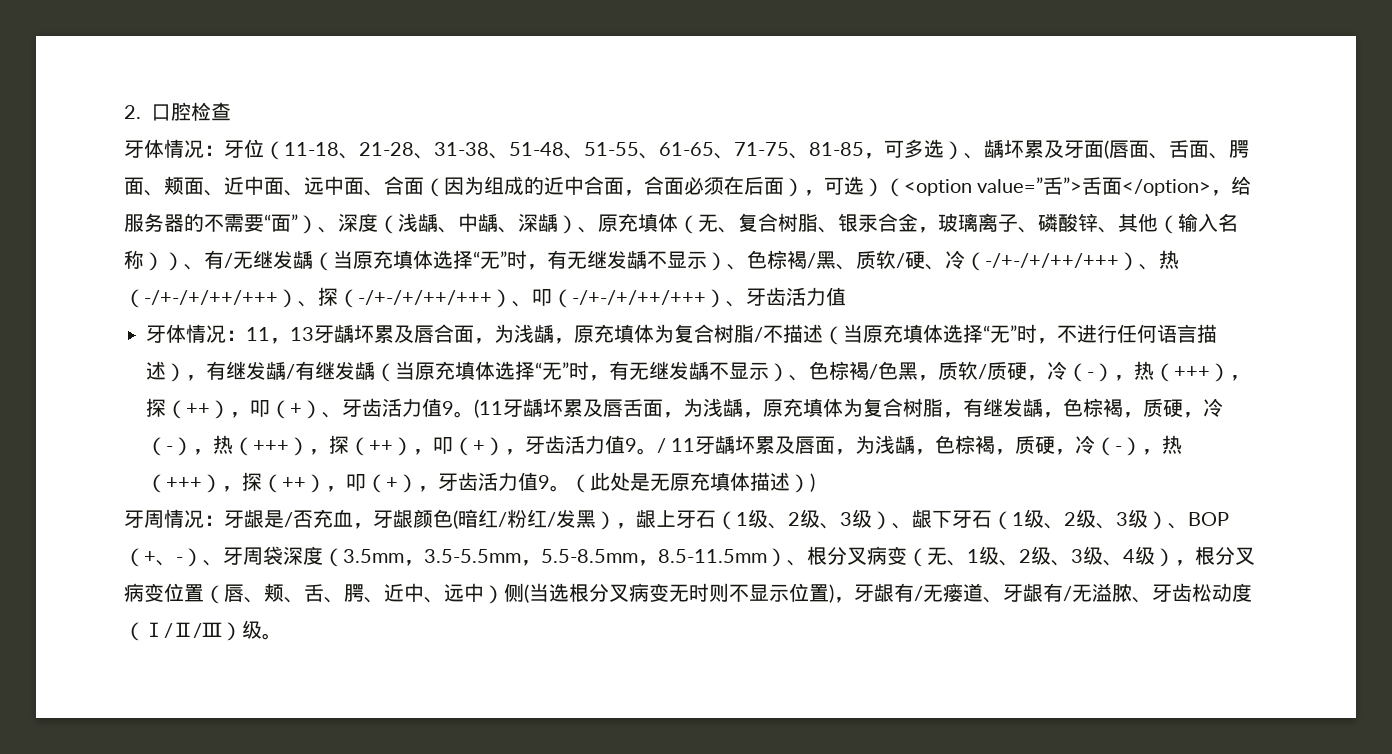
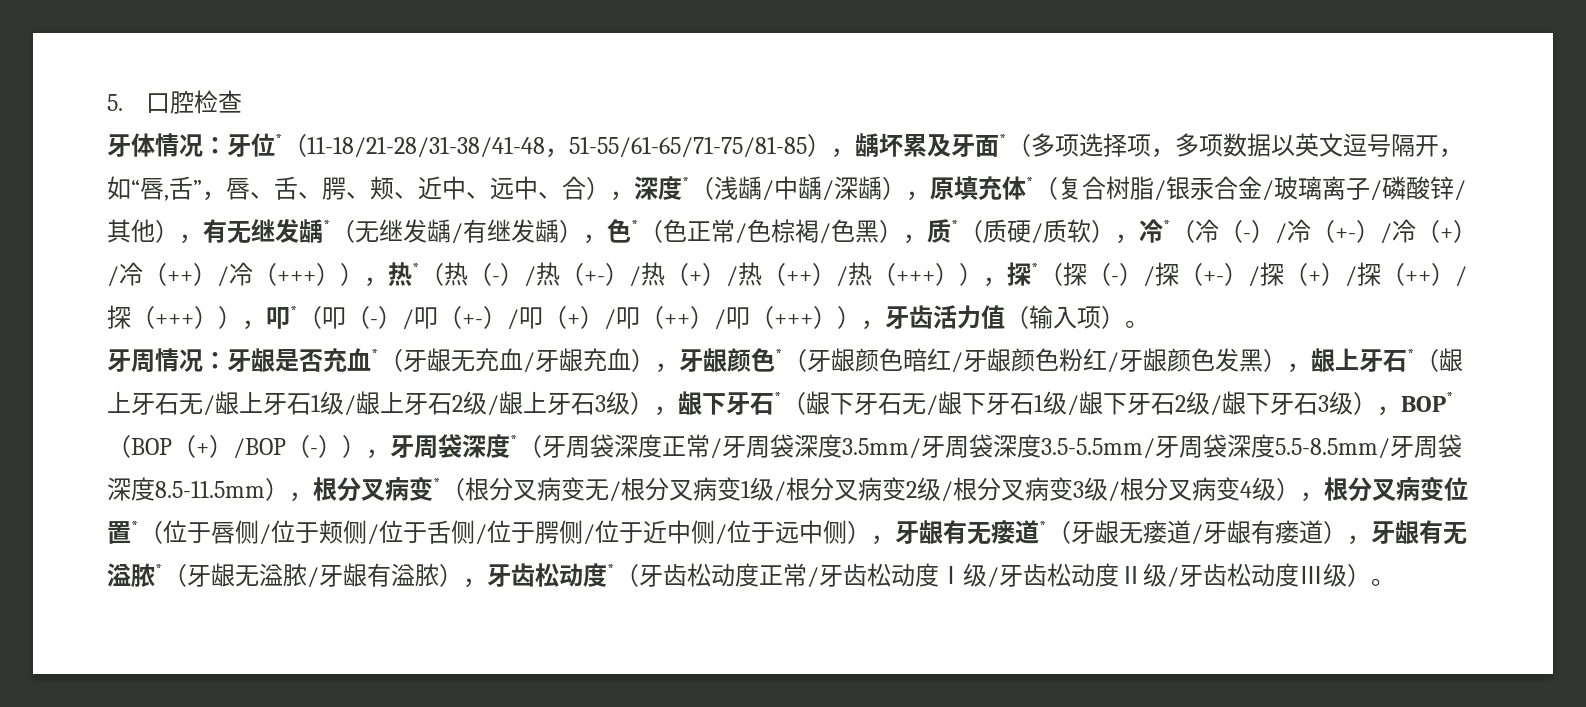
- 2.口腔检查
+ 5.口腔检查
- 牙体情况：牙位（11-18、21-28、31-38、51-48、51-55、61-65、71-75、81-85，可多选）、龋坏累及牙面(唇面、舌面、腭面、颊面、近中面、远中面、合面（因为组成的近中合面，合面必须在后面），可选）（<option value=”舌”>舌面</option>，给服务器的不需要“面”）、深度（浅龋、中龋、深龋）、原充填体（无、复合树脂、银汞合金，玻璃离子、磷酸锌、其他（输入名称））、有/无继发龋（当原充填体选择“无”时，有无继发龋不显示）、色棕褐/黑、质软/硬、冷（-/+-/+/++/+++）、热（-/+-/+/++/+++）、探（-/+-/+/++/+++）、叩（-/+-/+/++/+++）、牙齿活力值
- 牙体情况：11，13牙龋坏累及唇合面，为浅龋，原充填体为复合树脂/不描述（当原充填体选择“无”时，不进行任何语言描述），有继发龋/有继发龋（当原充填体选择“无”时，有无继发龋不显示）、色棕褐/色黑，质软/质硬，冷（-），热（+++），探（++），叩（+）、牙齿活力值9。(11牙龋坏累及唇舌面，为浅龋，原充填体为复合树脂，有继发龋，色棕褐，质硬，冷（-），热（+++），探（++），叩（+），牙齿活力值9。/ 11牙龋坏累及唇面，为浅龋，色棕褐，质硬，冷（-），热（+++），探（++），叩（+），牙齿活力值9。（此处是无原充填体描述）)
- 牙周情况：牙龈是/否充血，牙龈颜色(暗红/粉红/发黑），龈上牙石（1级、2级、3级）、龈下牙石（1级、2级、3级）、BOP（+、-）、牙周袋深度（3.5mm，3.5-5.5mm，5.5-8.5mm，8.5-11.5mm）、根分叉病变（无、1级、2级、3级、4级），根分叉病变位置（唇、颊、舌、腭、近中、远中）侧(当选根分叉病变无时则不显示位置)，牙龈有/无瘘道、牙龈有/无溢脓、牙齿松动度（Ⅰ/Ⅱ/Ⅲ）级。
+ 牙体情况：牙位*（11-18/21-28/31-38/41-48，51-55/61-65/71-75/81-85），龋坏累及牙面*（多项选择项，多项数据以英文逗号隔开，如“唇,舌”，唇、舌、腭、颊、近中、远中、合），深度*（浅龋/中龋/深龋），原填充体*（复合树脂/银汞合金/玻璃离子/磷酸锌/其他），有无继发龋*（无继发龋/有继发龋），色*（色正常/色棕褐/色黑），质*（质硬/质软），冷*（冷（-）/冷（+-）/冷（+）/冷（++）/冷（+++）），热*（热（-）/热（+-）/热（+）/热（++）/热（+++）），探*（探（-）/探（+-）/探（+）/探（++）/探（+++）），叩*（叩（-）/叩（+-）/叩（+）/叩（++）/叩（+++）），牙齿活力值（输入项）。
+ 牙周情况：牙龈是否充血*（牙龈无充血/牙龈充血），牙龈颜色*（牙龈颜色暗红/牙龈颜色粉红/牙龈颜色发黑），龈上牙石*（龈上牙石无/龈上牙石1级/龈上牙石2级/龈上牙石3级），龈下牙石*（龈下牙石无/龈下牙石1级/龈下牙石2级/龈下牙石3级），BOP*（BOP（+）/BOP（-）），牙周袋深度*（牙周袋深度正常/牙周袋深度3.5mm/牙周袋深度3.5-5.5mm/牙周袋深度5.5-8.5mm/牙周袋深度8.5-11.5mm），根分叉病变*（根分叉病变无/根分叉病变1级/根分叉病变2级/根分叉病变3级/根分叉病变4级），根分叉病变位置*（位于唇侧/位于颊侧/位于舌侧/位于腭侧/位于近中侧/位于远中侧），牙龈有无瘘道*（牙龈无瘘道/牙龈有瘘道），牙龈有无溢脓*（牙龈无溢脓/牙龈有溢脓），牙齿松动度*（牙齿松动度正常/牙齿松动度Ⅰ级/牙齿松动度Ⅱ级/牙齿松动度Ⅲ级）。

